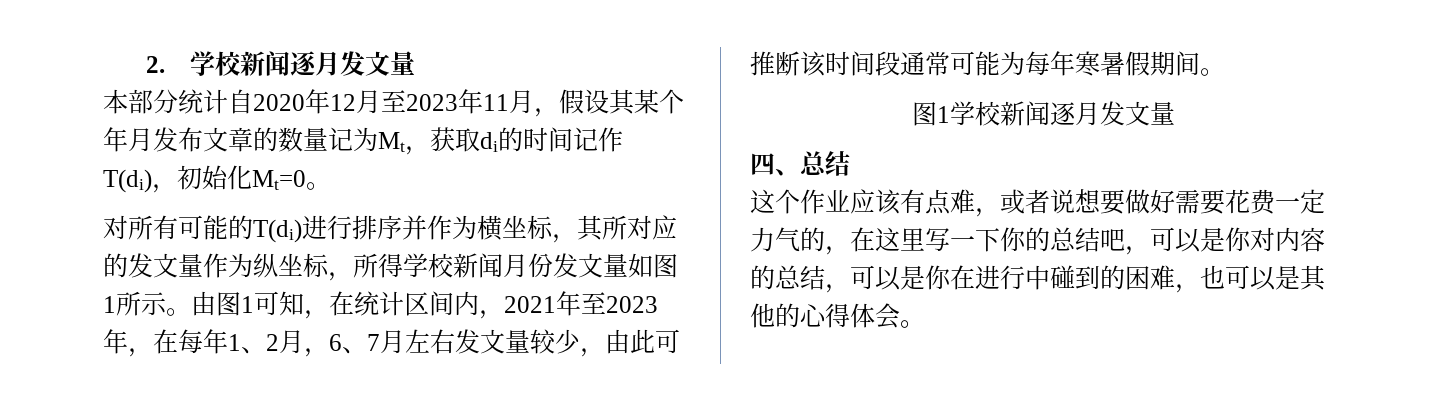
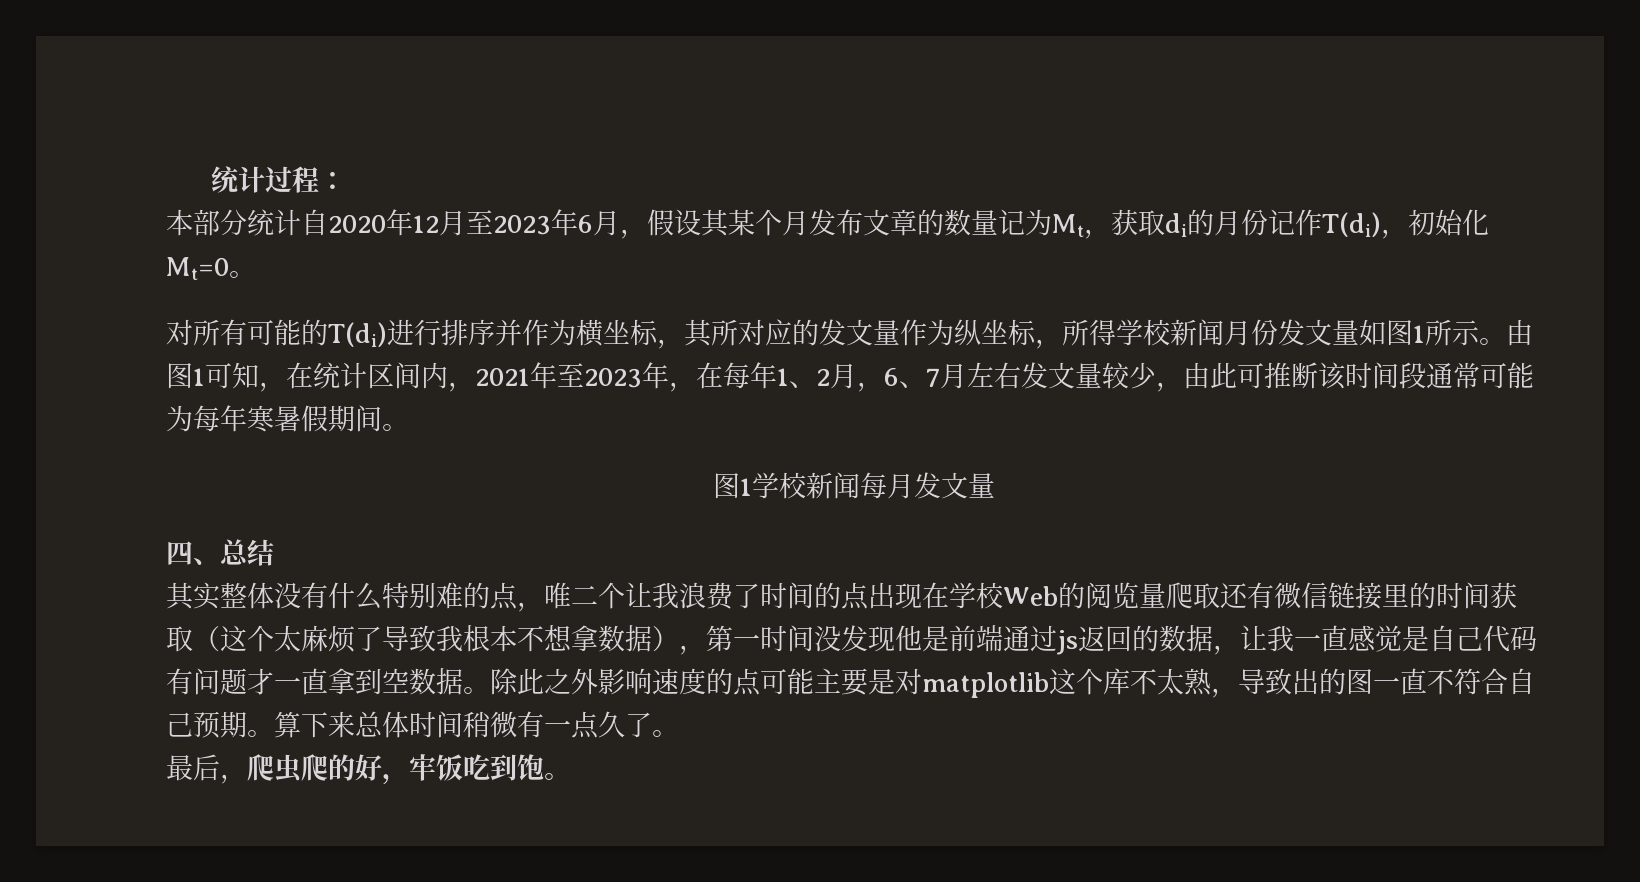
- 2.学校新闻逐月发文量
+ 统计过程：
- 本部分统计自2020年12月至2023年11月，假设其某个年月发布文章的数量记为Mt，获取di的时间记作T(di)，初始化Mt=0。
+ 本部分统计自2020年12月至2023年6月，假设其某个月发布文章的数量记为Mt，获取di的月份记作T(di)，初始化Mt=0。
- 图1学校新闻逐月发文量
+ 图1学校新闻每月发文量
- 这个作业应该有点难，或者说想要做好需要花费一定力气的，在这里写一下你的总结吧，可以是你对内容的总结，可以是你在进行中碰到的困难，也可以是其他的心得体会。
+ 其实整体没有什么特别难的点，唯二个让我浪费了时间的点出现在学校Web的阅览量爬取还有微信链接里的时间获取（这个太麻烦了导致我根本不想拿数据），第一时间没发现他是前端通过js返回的数据，让我一直感觉是自己代码有问题才一直拿到空数据。除此之外影响速度的点可能主要是对matplotlib这个库不太熟，导致出的图一直不符合自己预期。算下来总体时间稍微有一点久了。
+ 最后，爬虫爬的好，牢饭吃到饱。

